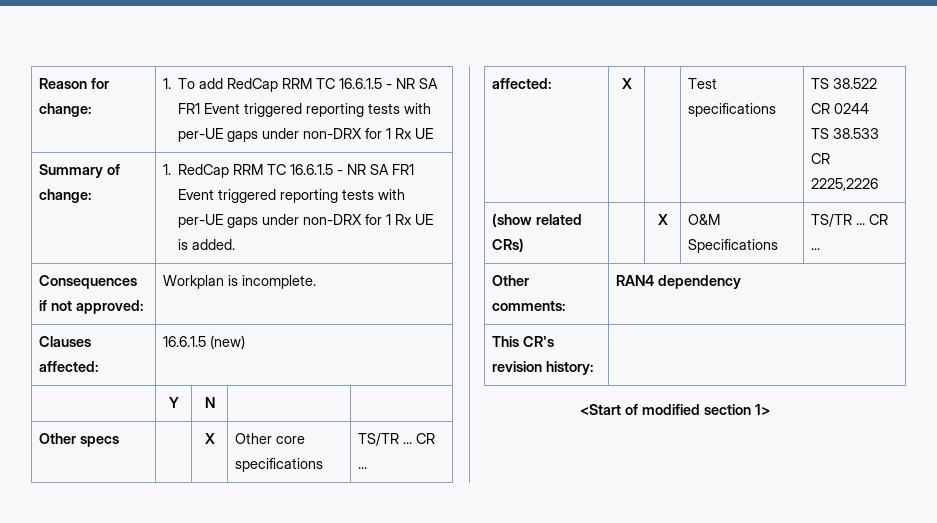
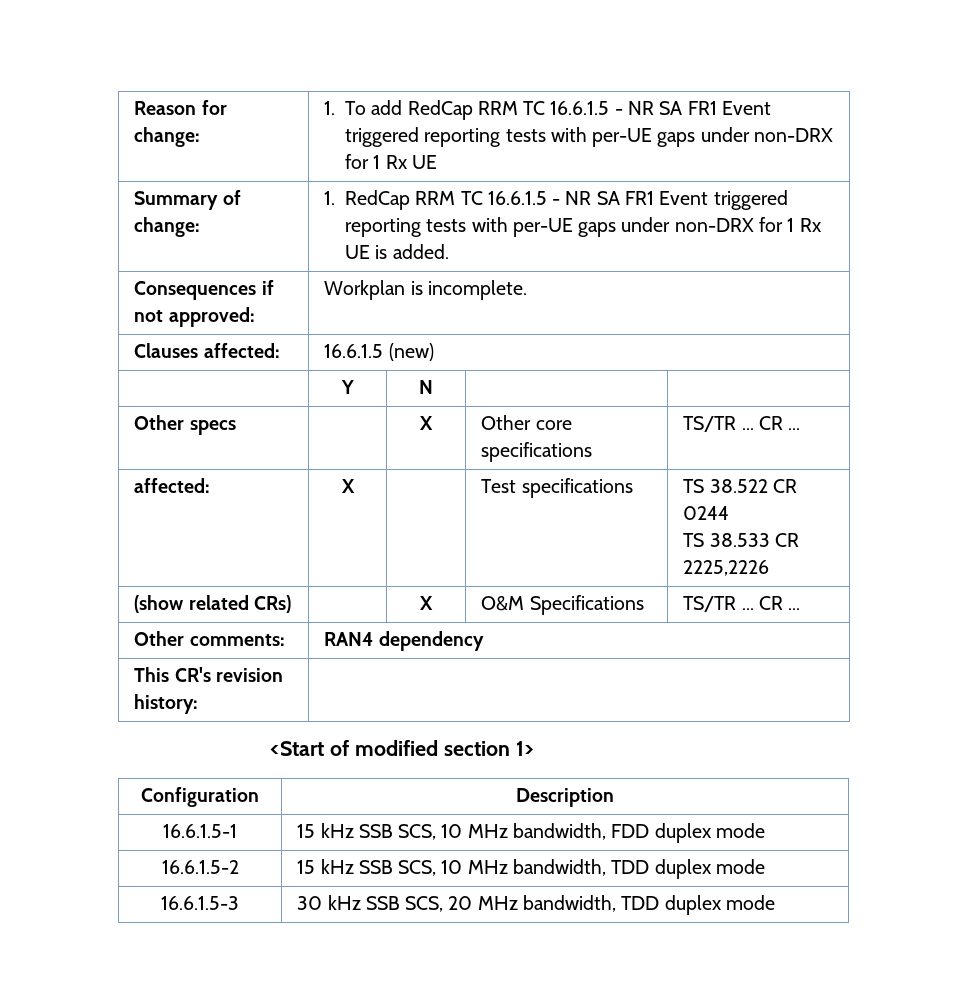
+ Configuration | Description
+ 16.6.1.5-1 | 15 kHz SSB SCS, 10 MHz bandwidth, FDD duplex mode
+ 16.6.1.5-2 | 15 kHz SSB SCS, 10 MHz bandwidth, TDD duplex mode
+ 16.6.1.5-3 | 30 kHz SSB SCS, 20 MHz bandwidth, TDD duplex mode

